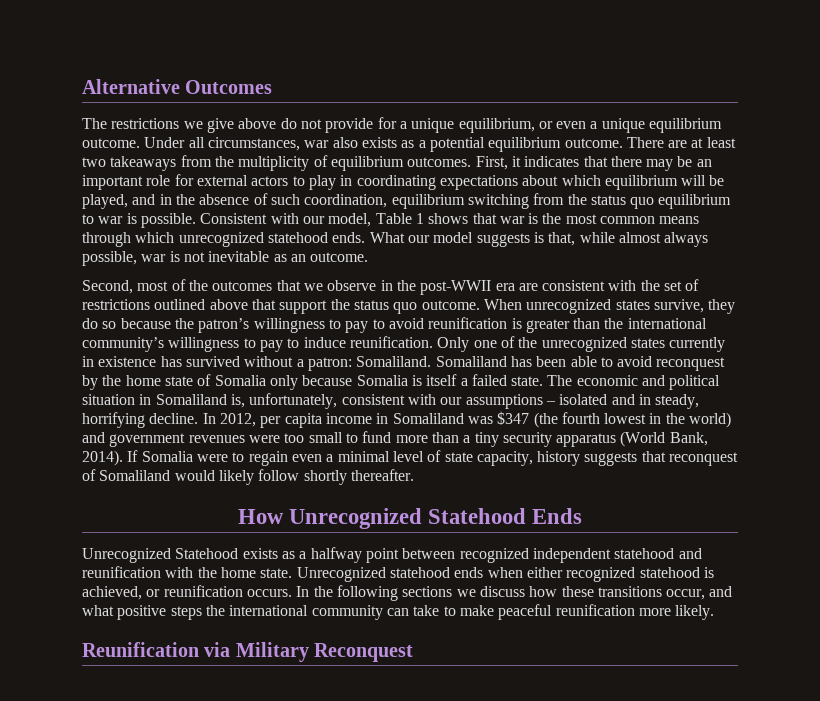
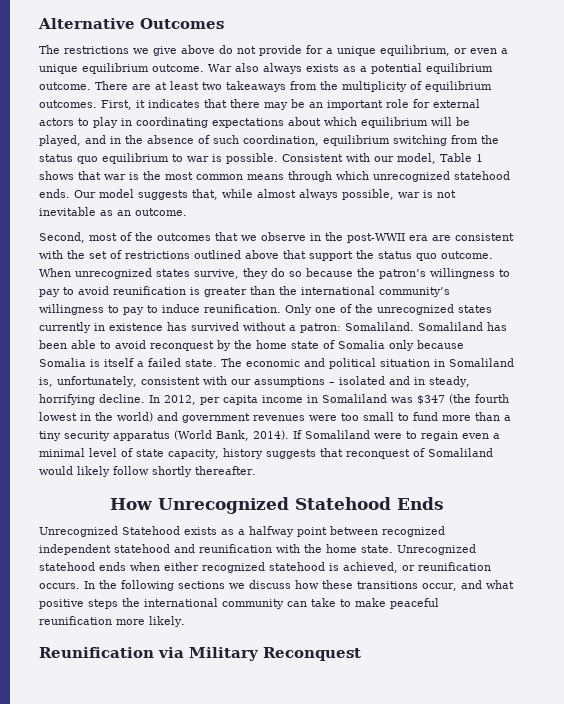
- Under all circumstances, war also exists as a potential equilibrium outcome.
+ War also always exists as a potential equilibrium outcome.
- What our model suggests is that, while almost always possible, war is not inevitable as an outcome.
+ Our model suggests that, while almost always possible, war is not inevitable as an outcome.
- If Somalia were to regain even a minimal level of state capacity, history suggests that reconquest of Somaliland would likely follow shortly thereafter.
+ If Somaliland were to regain even a minimal level of state capacity, history suggests that reconquest of Somaliland would likely follow shortly thereafter.

